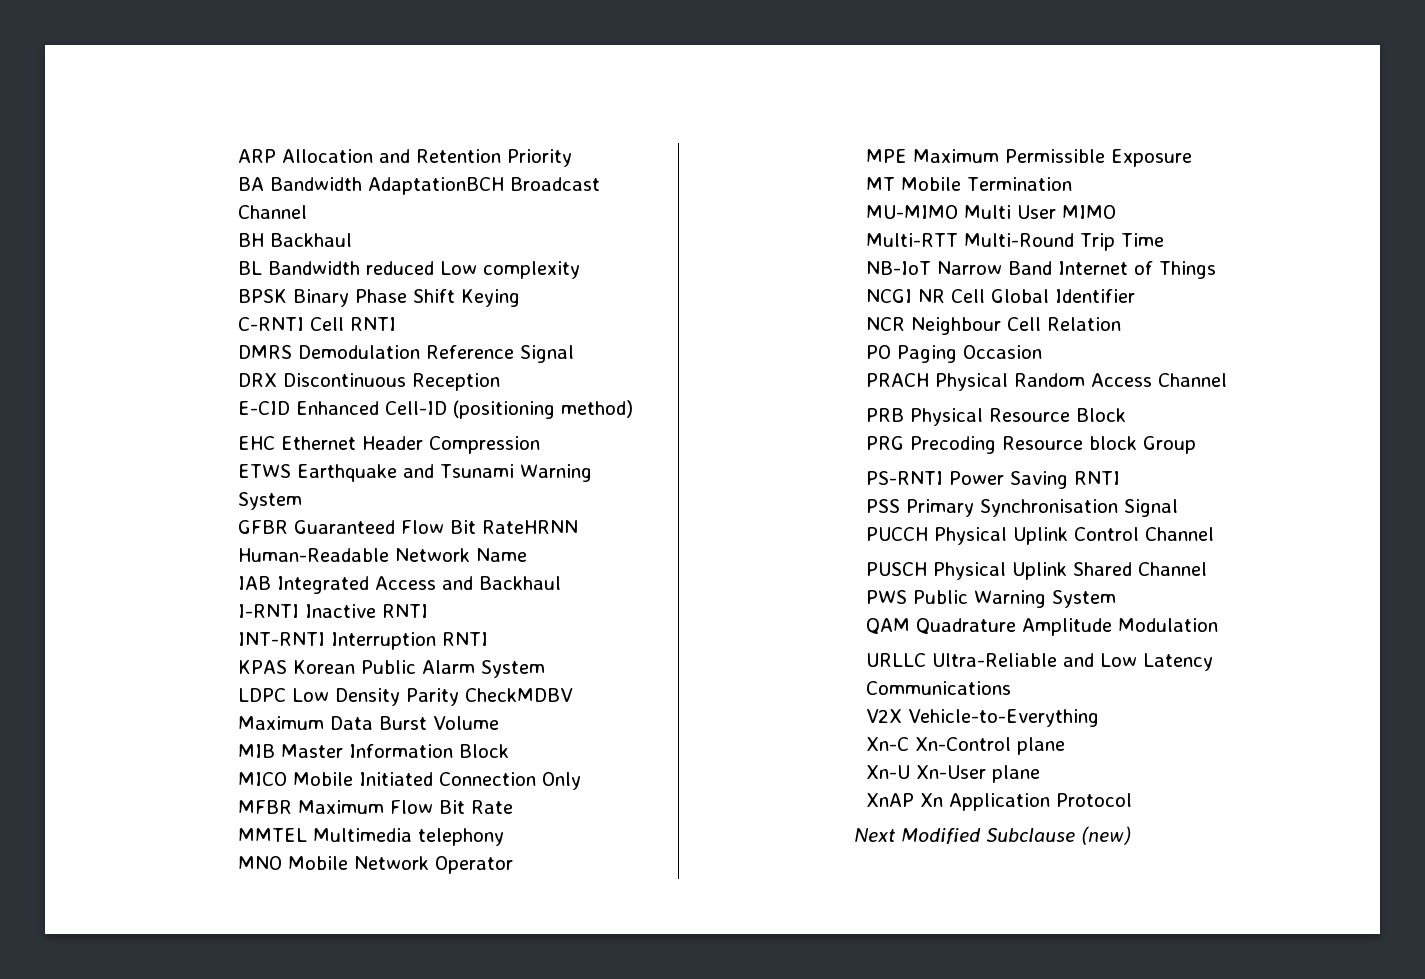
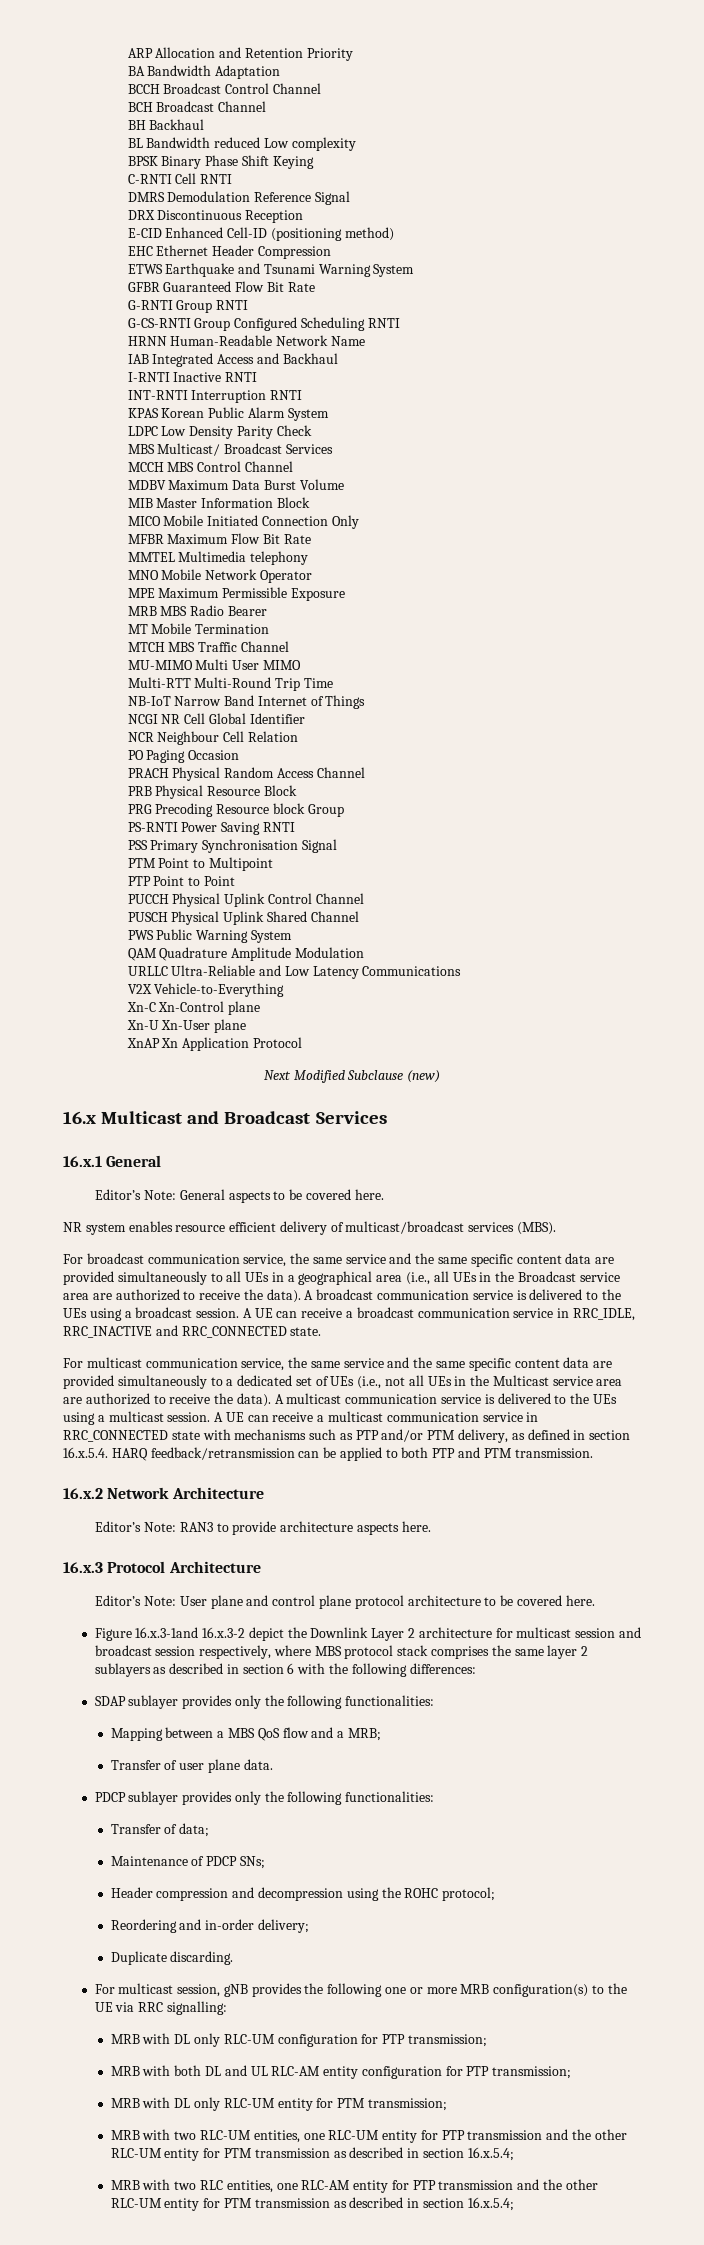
- BA Bandwidth AdaptationBCH Broadcast Channel
+ BA Bandwidth Adaptation
+ BCCH Broadcast Control Channel
+ BCH Broadcast Channel
- GFBR Guaranteed Flow Bit RateHRNN Human-Readable Network Name
+ GFBR Guaranteed Flow Bit Rate
+ G-RNTI Group RNTI
+ G-CS-RNTI Group Configured Scheduling RNTI
+ HRNN Human-Readable Network Name
- LDPC Low Density Parity CheckMDBV Maximum Data Burst Volume
+ LDPC Low Density Parity Check
+ MBS Multicast/ Broadcast Services
+ MCCH MBS Control Channel
+ MDBV Maximum Data Burst Volume
+ MRB MBS Radio Bearer
+ MTCH MBS Traffic Channel
+ PTM Point to Multipoint
+ PTP Point to Point
+ 16.x Multicast and Broadcast Services
+ 16.x.1 General
+ Editor’s Note: General aspects to be covered here.
+ NR system enables resource efficient delivery of multicast/broadcast services (MBS).
+ For broadcast communication service, the same service and the same specific content data are provided simultaneously to all UEs in a geographical area (i.e., all UEs in the Broadcast service area are authorized to receive the data). A broadcast communication service is delivered to the UEs using a broadcast session. A UE can receive a broadcast communication service in RRC_IDLE, RRC_INACTIVE and RRC_CONNECTED state.
+ For multicast communication service, the same service and the same specific content data are provided simultaneously to a dedicated set of UEs (i.e., not all UEs in the Multicast service area are authorized to receive the data). A multicast communication service is delivered to the UEs using a multicast session. A UE can receive a multicast communication service in RRC_CONNECTED state with mechanisms such as PTP and/or PTM delivery, as defined in section 16.x.5.4. HARQ feedback/retransmission can be applied to both PTP and PTM transmission.
+ 16.x.2 Network Architecture
+ Editor’s Note: RAN3 to provide architecture aspects here.
+ 16.x.3 Protocol Architecture
+ Editor’s Note: User plane and control plane protocol architecture to be covered here.
+ Figure 16.x.3-1and 16.x.3-2 depict the Downlink Layer 2 architecture for multicast session and broadcast session respectively, where MBS protocol stack comprises the same layer 2 sublayers as described in section 6 with the following differences:
+ SDAP sublayer provides only the following functionalities:
+ Mapping between a MBS QoS flow and a MRB;
+ Transfer of user plane data.
+ PDCP sublayer provides only the following functionalities:
+ Transfer of data;
+ Maintenance of PDCP SNs;
+ Header compression and decompression using the ROHC protocol;
+ Reordering and in-order delivery;
+ Duplicate discarding.
+ For multicast session, gNB provides the following one or more MRB configuration(s) to the UE via RRC signalling:
+ MRB with DL only RLC-UM configuration for PTP transmission;
+ MRB with both DL and UL RLC-AM entity configuration for PTP transmission;
+ MRB with DL only RLC-UM entity for PTM transmission;
+ MRB with two RLC-UM entities, one RLC-UM entity for PTP transmission and the other RLC-UM entity for PTM transmission as described in section 16.x.5.4;
+ MRB with two RLC entities, one RLC-AM entity for PTP transmission and the other RLC-UM entity for PTM transmission as described in section 16.x.5.4;

